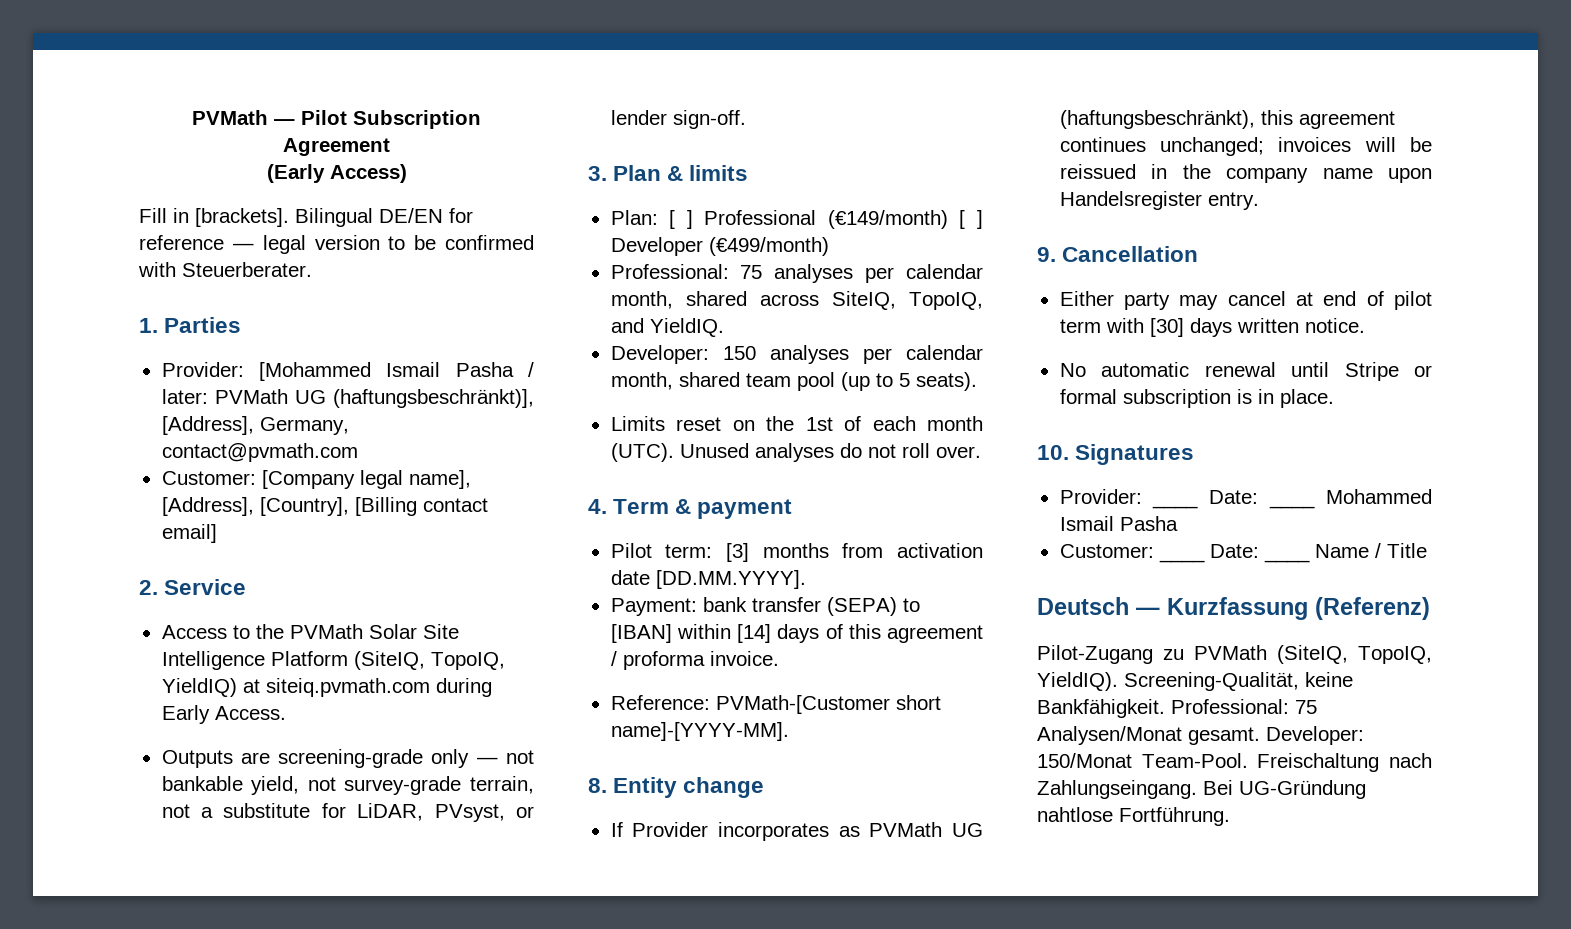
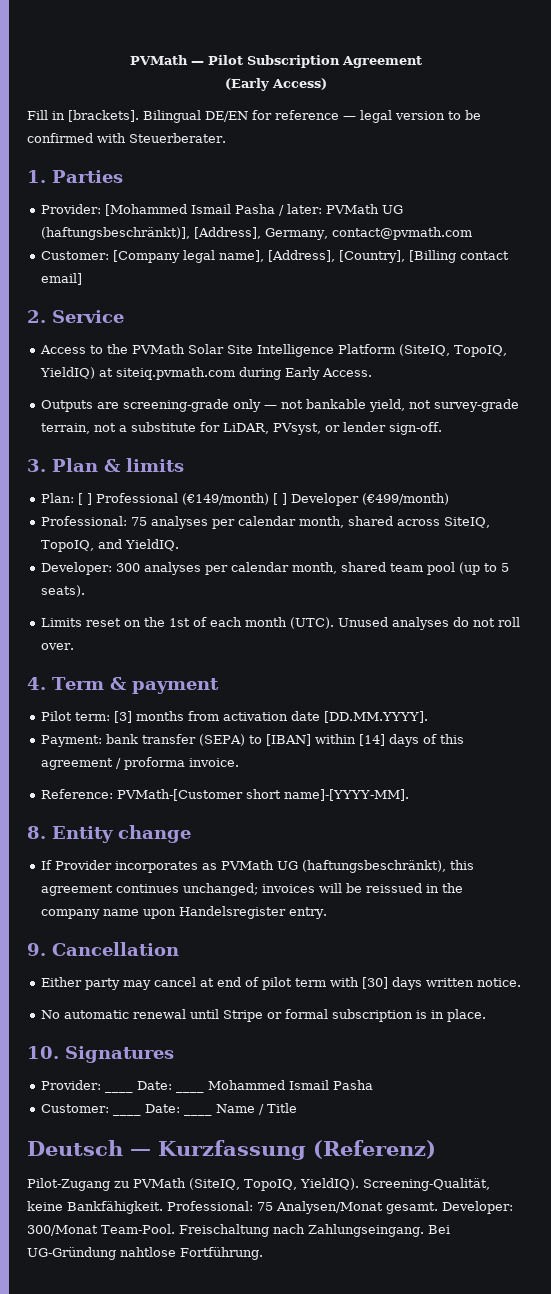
- Developer: 150 analyses per calendar month, shared team pool (up to 5 seats).
+ Developer: 300 analyses per calendar month, shared team pool (up to 5 seats).
- Developer: 150/Monat Team-Pool.
+ Developer: 300/Monat Team-Pool.

